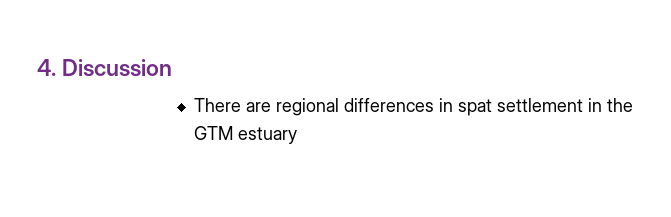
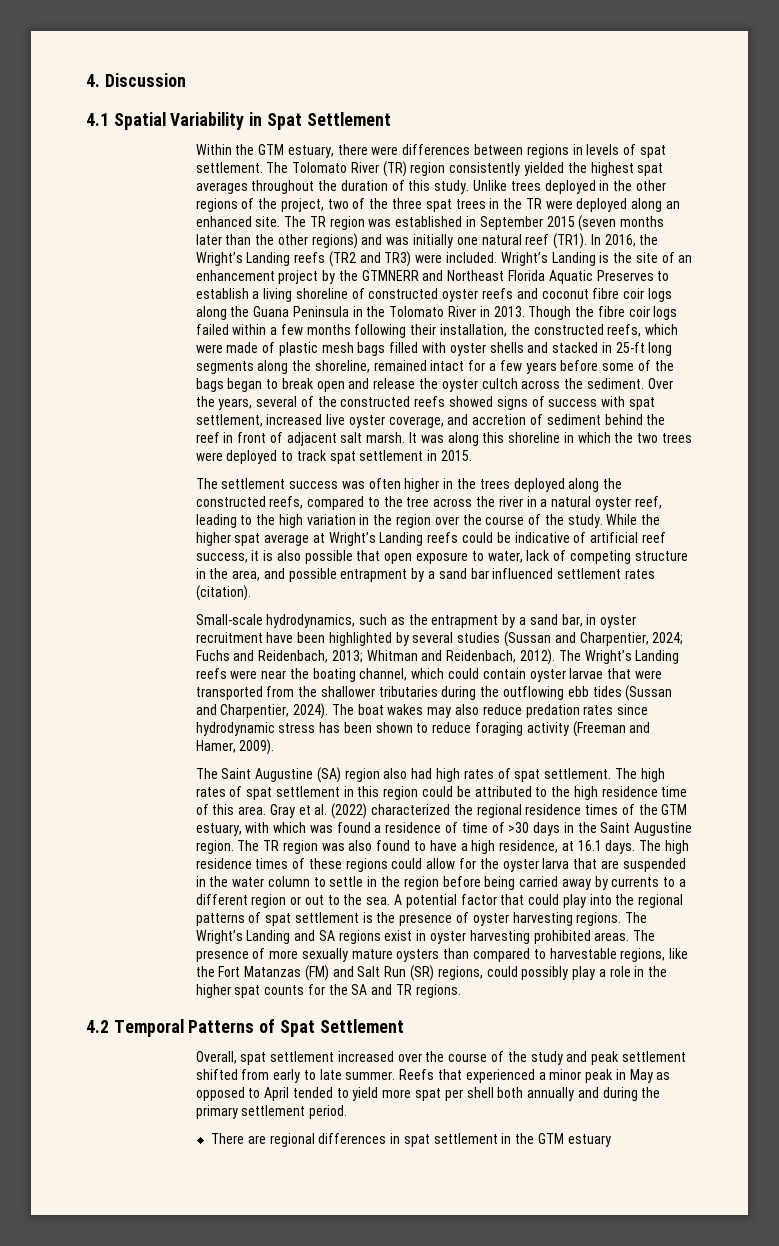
+ 4.1 Spatial Variability in Spat Settlement
+ Within the GTM estuary, there were differences between regions in levels of spat settlement. The Tolomato River (TR) region consistently yielded the highest spat averages throughout the duration of this study. Unlike trees deployed in the other regions of the project, two of the three spat trees in the TR were deployed along an enhanced site. The TR region was established in September 2015 (seven months later than the other regions) and was initially one natural reef (TR1). In 2016, the Wright’s Landing reefs (TR2 and TR3) were included. Wright’s Landing is the site of an enhancement project by the GTMNERR and Northeast Florida Aquatic Preserves to establish a living shoreline of constructed oyster reefs and coconut fibre coir logs along the Guana Peninsula in the Tolomato River in 2013. Though the fibre coir logs failed within a few months following their installation, the constructed reefs, which were made of plastic mesh bags filled with oyster shells and stacked in 25-ft long segments along the shoreline, remained intact for a few years before some of the bags began to break open and release the oyster cultch across the sediment. Over the years, several of the constructed reefs showed signs of success with spat settlement, increased live oyster coverage, and accretion of sediment behind the reef in front of adjacent salt marsh. It was along this shoreline in which the two trees were deployed to track spat settlement in 2015.
+ The settlement success was often higher in the trees deployed along the constructed reefs, compared to the tree across the river in a natural oyster reef, leading to the high variation in the region over the course of the study. While the higher spat average at Wright’s Landing reefs could be indicative of artificial reef success, it is also possible that open exposure to water, lack of competing structure in the area, and possible entrapment by a sand bar influenced settlement rates (citation).
+ Small-scale hydrodynamics, such as the entrapment by a sand bar, in oyster recruitment have been highlighted by several studies (Sussan and Charpentier, 2024; Fuchs and Reidenbach, 2013; Whitman and Reidenbach, 2012). The Wright’s Landing reefs were near the boating channel, which could contain oyster larvae that were transported from the shallower tributaries during the outflowing ebb tides (Sussan and Charpentier, 2024). The boat wakes may also reduce predation rates since hydrodynamic stress has been shown to reduce foraging activity (Freeman and Hamer, 2009).
+ The Saint Augustine (SA) region also had high rates of spat settlement. The high rates of spat settlement in this region could be attributed to the high residence time of this area. Gray et al. (2022) characterized the regional residence times of the GTM estuary, with which was found a residence of time of >30 days in the Saint Augustine region. The TR region was also found to have a high residence, at 16.1 days. The high residence times of these regions could allow for the oyster larva that are suspended in the water column to settle in the region before being carried away by currents to a different region or out to the sea. A potential factor that could play into the regional patterns of spat settlement is the presence of oyster harvesting regions. The Wright’s Landing and SA regions exist in oyster harvesting prohibited areas. The presence of more sexually mature oysters than compared to harvestable regions, like the Fort Matanzas (FM) and Salt Run (SR) regions, could possibly play a role in the higher spat counts for the SA and TR regions.
+ 4.2 Temporal Patterns of Spat Settlement
+ Overall, spat settlement increased over the course of the study and peak settlement shifted from early to late summer. Reefs that experienced a minor peak in May as opposed to April tended to yield more spat per shell both annually and during the primary settlement period.

